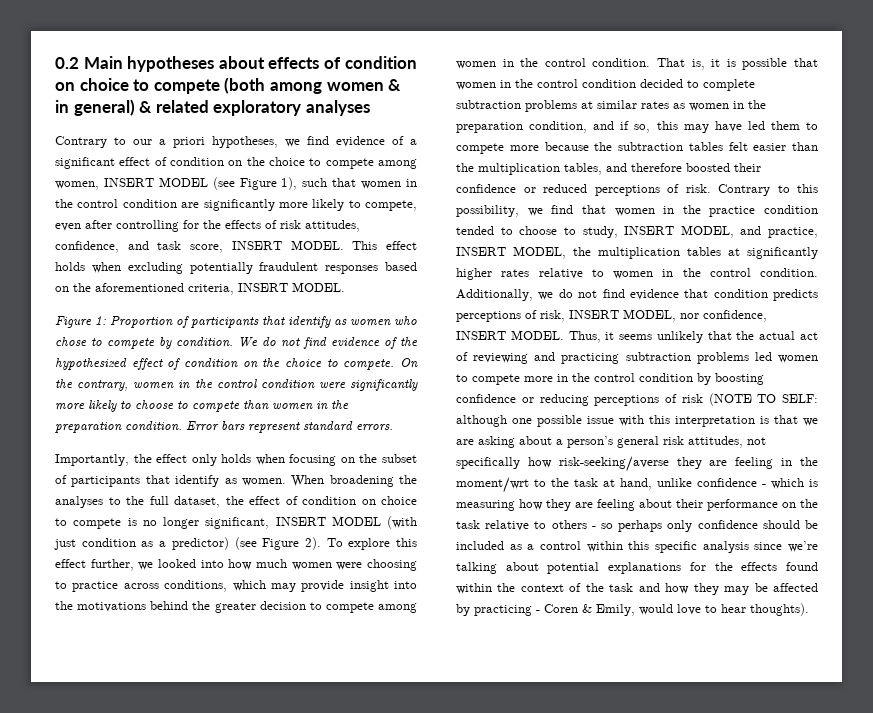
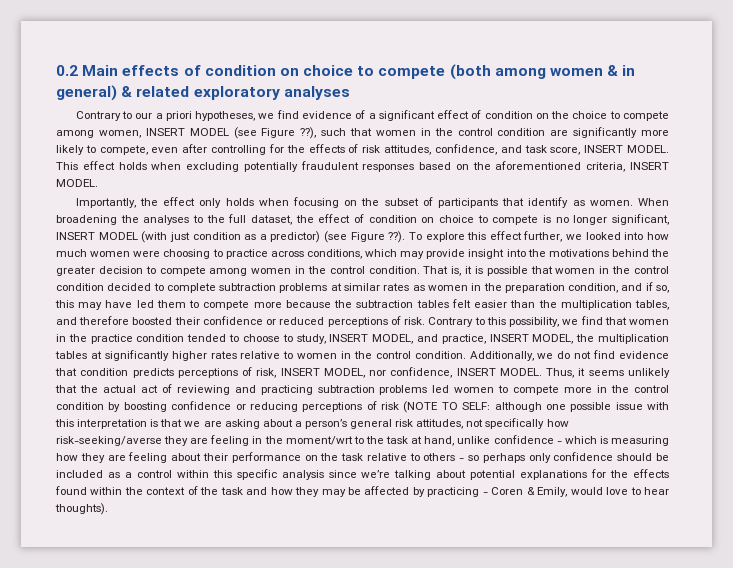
- 0.2 Main hypotheses about effects of condition on choice to compete (both among women & in general) & related exploratory analyses
+ 0.2 Main effects of condition on choice to compete (both among women & in general) & related exploratory analyses
- Contrary to our a priori hypotheses, we find evidence of a significant effect of condition on the choice to compete among women, INSERT MODEL (see Figure 1), such that women in the control condition are significantly more likely to compete, even after controlling for the effects of risk attitudes, confidence, and task score, INSERT MODEL.
+ Contrary to our a priori hypotheses, we find evidence of a significant effect of condition on the choice to compete among women, INSERT MODEL (see Figure ??), such that women in the control condition are significantly more likely to compete, even after controlling for the effects of risk attitudes, confidence, and task score, INSERT MODEL.
- Figure 1: Proportion of participants that identify as women who chose to compete by condition. We do not find evidence of the hypothesized effect of condition on the choice to compete. On the contrary, women in the control condition were significantly more likely to choose to compete than women in the preparation condition. Error bars represent standard errors.
- When broadening the analyses to the full dataset, the effect of condition on choice to compete is no longer significant, INSERT MODEL (with just condition as a predictor) (see Figure 2).
+ When broadening the analyses to the full dataset, the effect of condition on choice to compete is no longer significant, INSERT MODEL (with just condition as a predictor) (see Figure ??).

